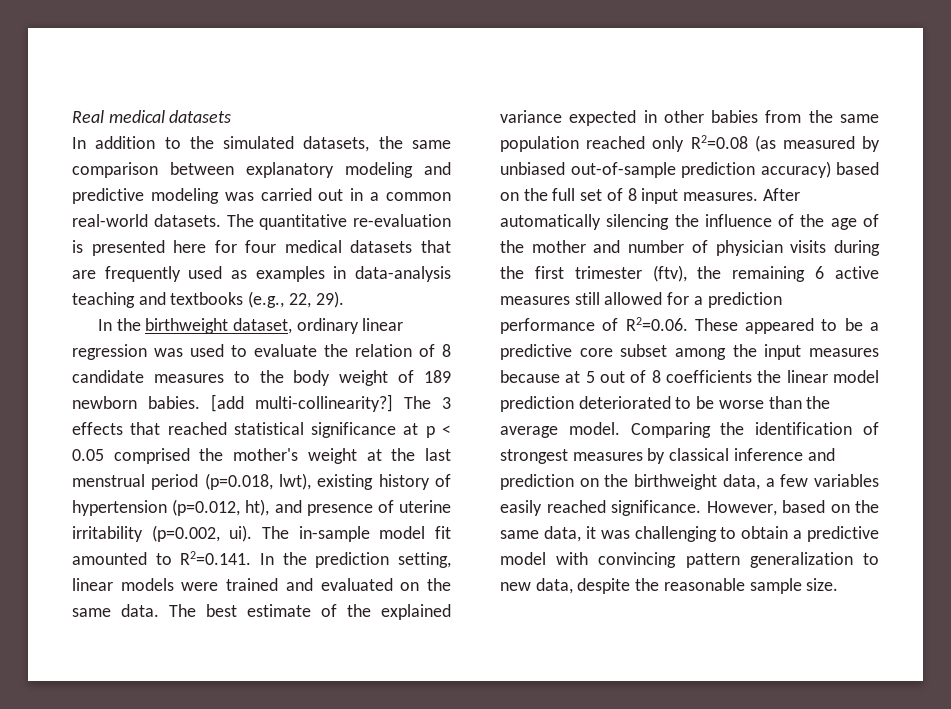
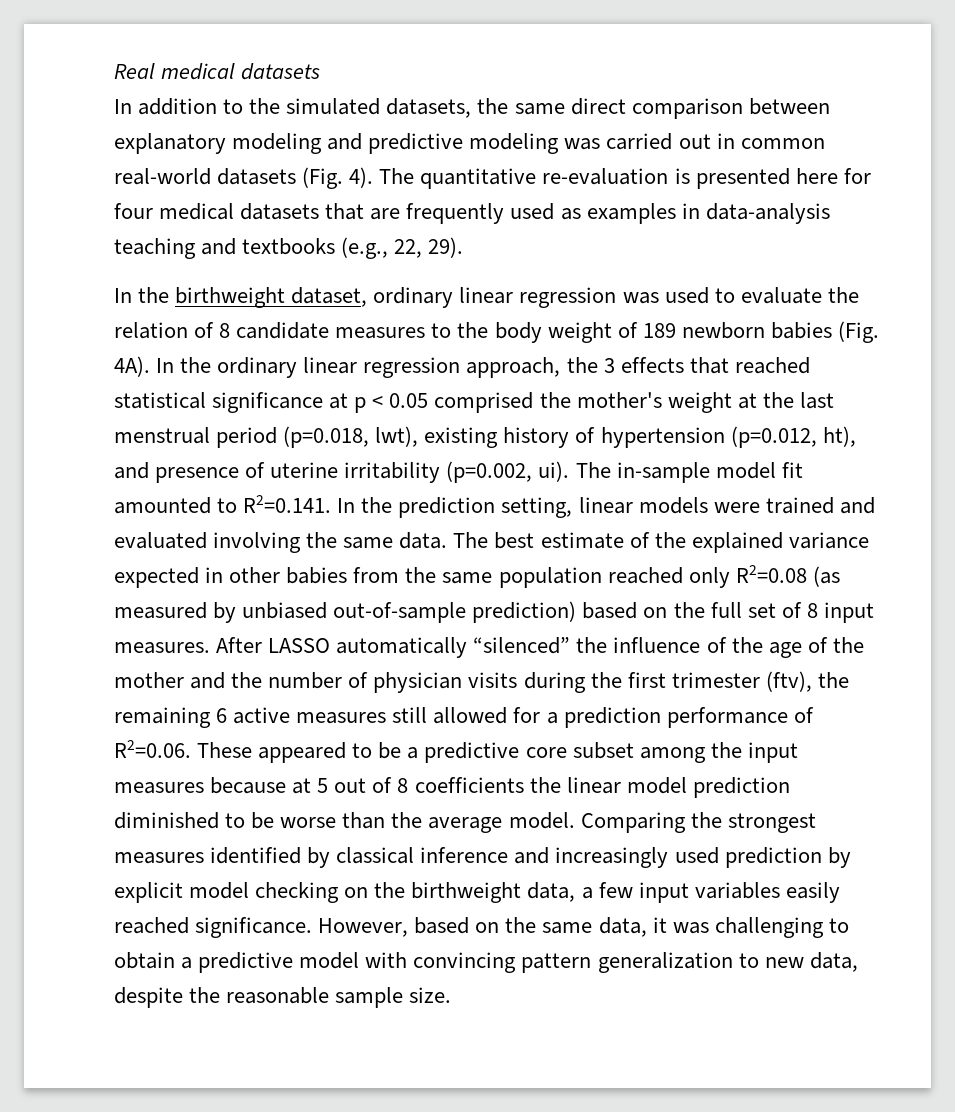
- In addition to the simulated datasets, the same comparison between explanatory modeling and predictive modeling was carried out in a common real-world datasets.
+ In addition to the simulated datasets, the same direct comparison between explanatory modeling and predictive modeling was carried out in common real-world datasets (Fig. 4).
- In the birthweight dataset, ordinary linear regression was used to evaluate the relation of 8 candidate measures to the body weight of 189 newborn babies. [add multi-collinearity?] The 3 effects that reached statistical significance at p < 0.05 comprised the mother's weight at the last menstrual period (p=0.018, lwt), existing history of hypertension (p=0.012, ht), and presence of uterine irritability (p=0.002, ui).
+ In the birthweight dataset, ordinary linear regression was used to evaluate the relation of 8 candidate measures to the body weight of 189 newborn babies (Fig. 4A). In the ordinary linear regression approach, the 3 effects that reached statistical significance at p < 0.05 comprised the mother's weight at the last menstrual period (p=0.018, lwt), existing history of hypertension (p=0.012, ht), and presence of uterine irritability (p=0.002, ui).
- The in-sample model fit amounted to R2=0.141. In the prediction setting, linear models were trained and evaluated on the same data.
+ The in-sample model fit amounted to R2=0.141. In the prediction setting, linear models were trained and evaluated involving the same data.
- The best estimate of the explained variance expected in other babies from the same population reached only R2=0.08 (as measured by unbiased out-of-sample prediction accuracy) based on the full set of 8 input measures.
+ The best estimate of the explained variance expected in other babies from the same population reached only R2=0.08 (as measured by unbiased out-of-sample prediction) based on the full set of 8 input measures.
- After automatically silencing the influence of the age of the mother and number of physician visits during the first trimester (ftv), the remaining 6 active measures still allowed for a prediction performance of R2=0.06. These appeared to be a predictive core subset among the input measures because at 5 out of 8 coefficients the linear model prediction deteriorated to be worse than the average model.
+ After LASSO automatically “silenced” the influence of the age of the mother and the number of physician visits during the first trimester (ftv), the remaining 6 active measures still allowed for a prediction performance of R2=0.06. These appeared to be a predictive core subset among the input measures because at 5 out of 8 coefficients the linear model prediction diminished to be worse than the average model.
- Comparing the identification of strongest measures by classical inference and prediction on the birthweight data, a few variables easily reached significance.
+ Comparing the strongest measures identified by classical inference and increasingly used prediction by explicit model checking on the birthweight data, a few input variables easily reached significance.

